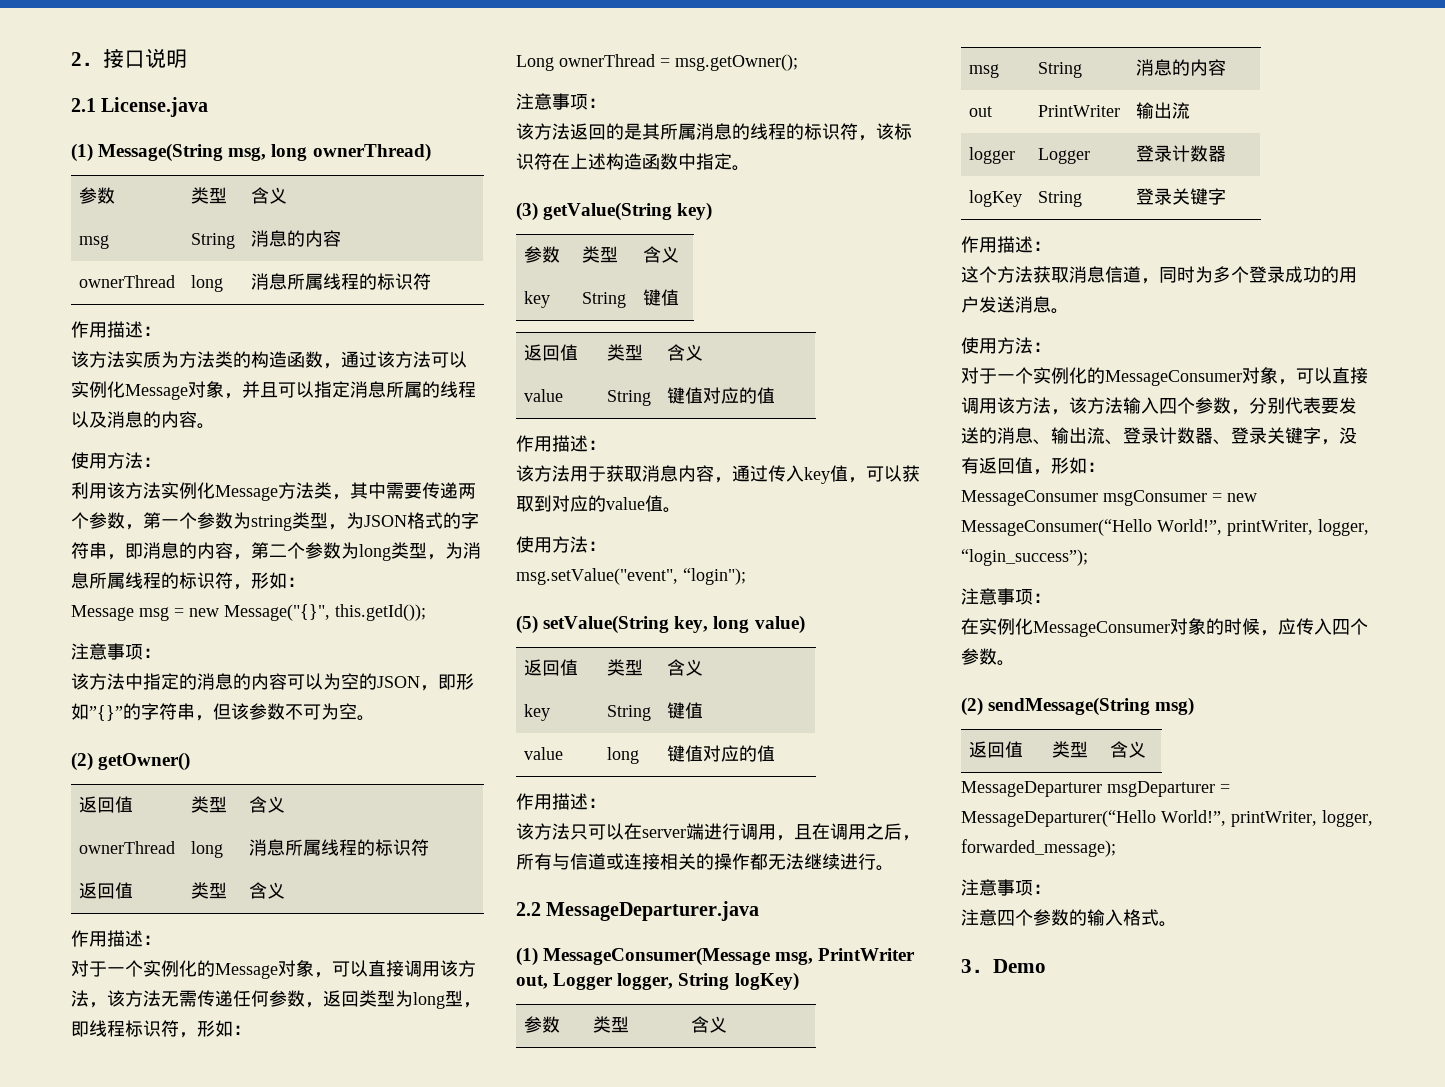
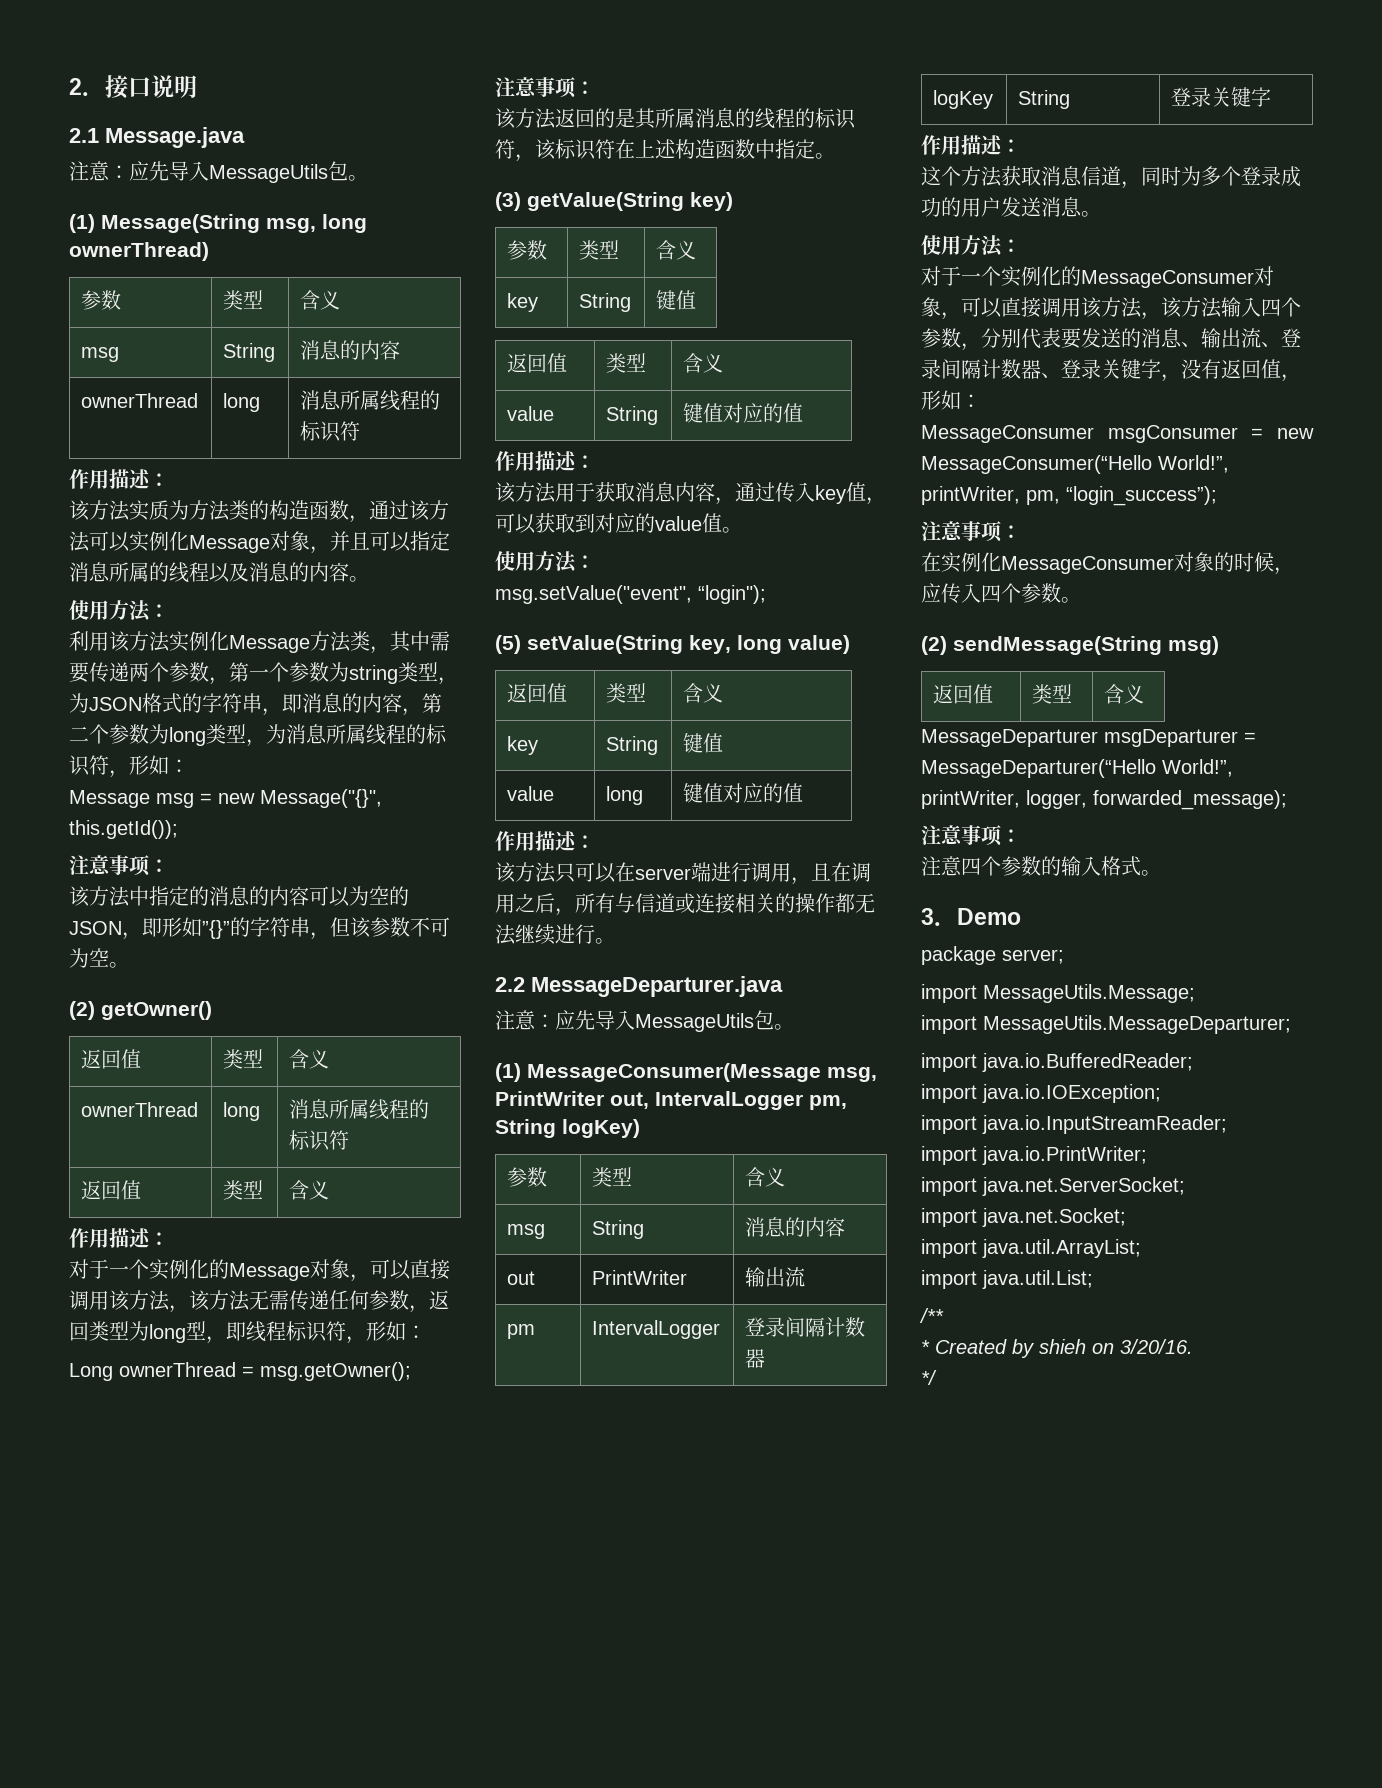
- 2.1 License.java
+ 2.1 Message.java
+ 注意：应先导入MessageUtils包。
  2.2 MessageDeparturer.java
+ 注意：应先导入MessageUtils包。
- (1) MessageConsumer(Message msg, PrintWriter out, Logger logger, String logKey)
+ (1) MessageConsumer(Message msg, PrintWriter out, IntervalLogger pm, String logKey)
- logger | Logger | 登录计数器
+ pm | IntervalLogger | 登录间隔计数器
- 对于一个实例化的MessageConsumer对象，可以直接调用该方法，该方法输入四个参数，分别代表要发送的消息、输出流、登录计数器、登录关键字，没有返回值，形如：
+ 对于一个实例化的MessageConsumer对象，可以直接调用该方法，该方法输入四个参数，分别代表要发送的消息、输出流、登录间隔计数器、登录关键字，没有返回值，形如：
- MessageConsumer msgConsumer = new MessageConsumer(“Hello World!”, printWriter, logger, “login_success”);
+ MessageConsumer msgConsumer = new MessageConsumer(“Hello World!”, printWriter, pm, “login_success”);
+ package server;
+ import MessageUtils.Message;
+ import MessageUtils.MessageDeparturer;
+ import java.io.BufferedReader;
+ import java.io.IOException;
+ import java.io.InputStreamReader;
+ import java.io.PrintWriter;
+ import java.net.ServerSocket;
+ import java.net.Socket;
+ import java.util.ArrayList;
+ import java.util.List;
+ /**
+ * Created by shieh on 3/20/16.
+ */

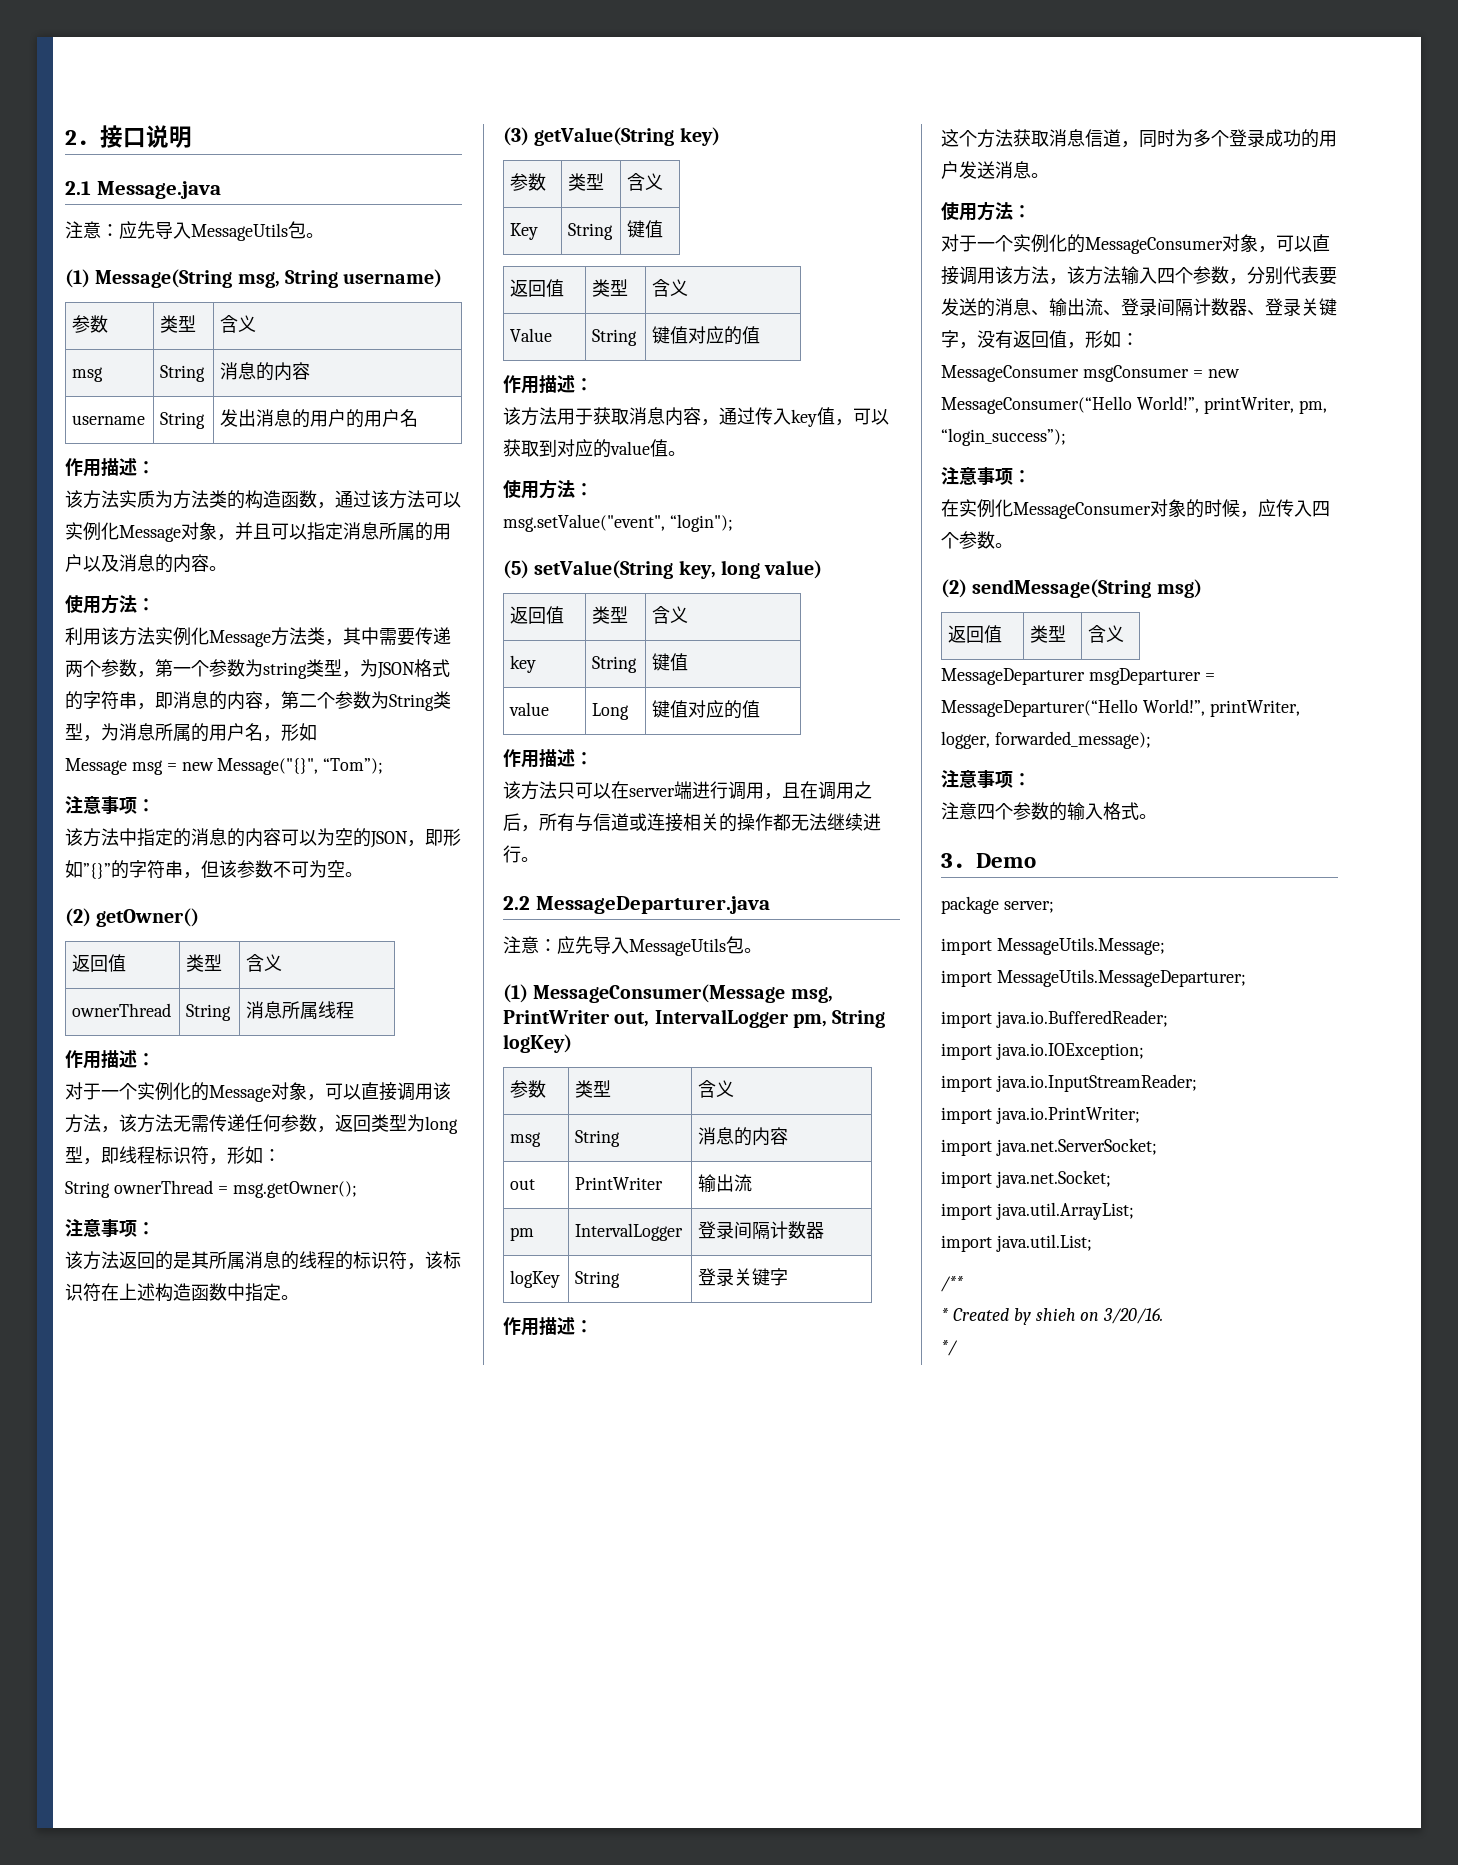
- (1) Message(String msg, long ownerThread)
+ (1) Message(String msg, String username)
  参数 | 类型 | 含义
  msg | String | 消息的内容
- ownerThread | long | 消息所属线程的标识符
+ username | String | 发出消息的用户的用户名
- 该方法实质为方法类的构造函数，通过该方法可以实例化Message对象，并且可以指定消息所属的线程以及消息的内容。
+ 该方法实质为方法类的构造函数，通过该方法可以实例化Message对象，并且可以指定消息所属的用户以及消息的内容。
- 利用该方法实例化Message方法类，其中需要传递两个参数，第一个参数为string类型，为JSON格式的字符串，即消息的内容，第二个参数为long类型，为消息所属线程的标识符，形如：
+ 利用该方法实例化Message方法类，其中需要传递两个参数，第一个参数为string类型，为JSON格式的字符串，即消息的内容，第二个参数为String类型，为消息所属的用户名，形如
- Message msg = new Message("{}", this.getId());
+ Message msg = new Message("{}", “Tom”);
  (2) getOwner()
  返回值 | 类型 | 含义
- ownerThread | long | 消息所属线程的标识符
- 返回值 | 类型 | 含义
+ ownerThread | String | 消息所属线程
- Long ownerThread = msg.getOwner();
+ String ownerThread = msg.getOwner();
  (3) getValue(String key)
  参数 | 类型 | 含义
- key | String | 键值
+ Key | String | 键值
- value | String | 键值对应的值
+ Value | String | 键值对应的值
- value | long | 键值对应的值
+ value | Long | 键值对应的值

